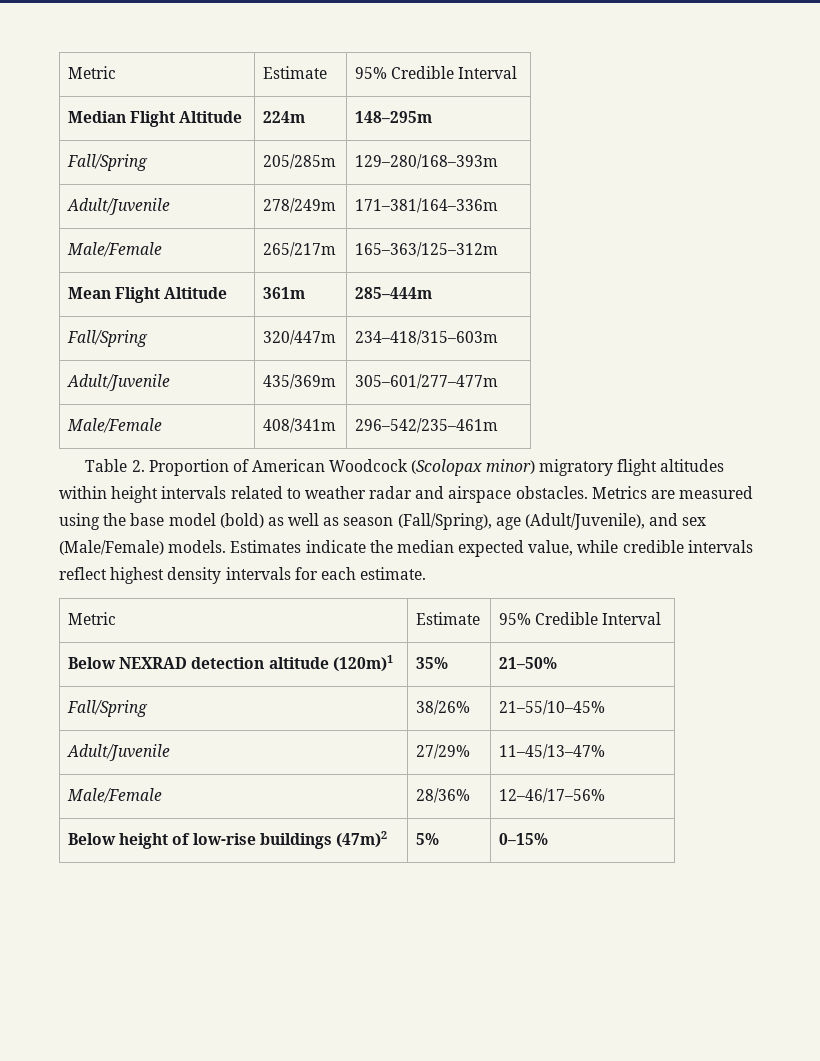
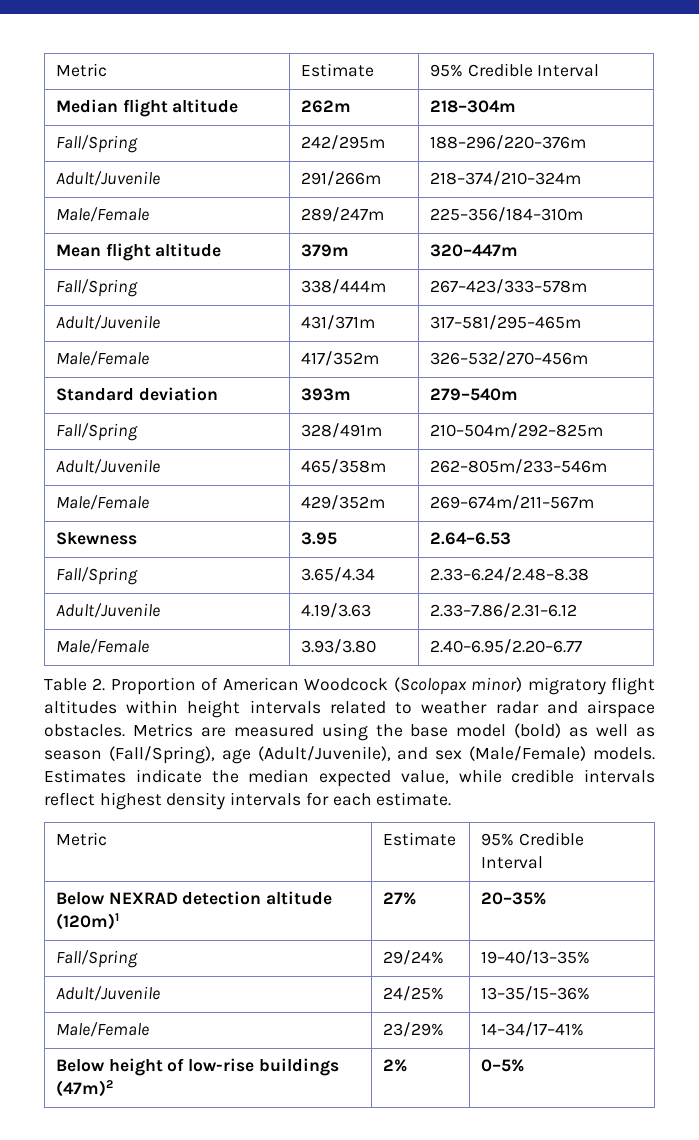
- Median Flight Altitude | 224m | 148–295m
- Fall/Spring | 205/285m | 129–280/168–393m
- Adult/Juvenile | 278/249m | 171–381/164–336m
- Male/Female | 265/217m | 165–363/125–312m
+ Median flight altitude | 262m | 218–304m
+ Fall/Spring | 242/295m | 188–296/220–376m
+ Adult/Juvenile | 291/266m | 218–374/210–324m
+ Male/Female | 289/247m | 225–356/184–310m
- Mean Flight Altitude | 361m | 285–444m
- Fall/Spring | 320/447m | 234–418/315–603m
- Adult/Juvenile | 435/369m | 305–601/277–477m
- Male/Female | 408/341m | 296–542/235–461m
+ Mean flight altitude | 379m | 320–447m
+ Fall/Spring | 338/444m | 267–423/333–578m
+ Adult/Juvenile | 431/371m | 317–581/295–465m
+ Male/Female | 417/352m | 326–532/270–456m
+ Standard deviation | 393m | 279–540m
+ Fall/Spring | 328/491m | 210–504m/292–825m
+ Adult/Juvenile | 465/358m | 262–805m/233–546m
+ Male/Female | 429/352m | 269–674m/211–567m
+ Skewness | 3.95 | 2.64–6.53
+ Fall/Spring | 3.65/4.34 | 2.33–6.24/2.48–8.38
+ Adult/Juvenile | 4.19/3.63 | 2.33–7.86/2.31–6.12
+ Male/Female | 3.93/3.80 | 2.40–6.95/2.20–6.77
- Below NEXRAD detection altitude (120m)1 | 35% | 21–50%
- Fall/Spring | 38/26% | 21–55/10–45%
- Adult/Juvenile | 27/29% | 11–45/13–47%
- Male/Female | 28/36% | 12–46/17–56%
+ Below NEXRAD detection altitude (120m)1 | 27% | 20–35%
+ Fall/Spring | 29/24% | 19–40/13–35%
+ Adult/Juvenile | 24/25% | 13–35/15–36%
+ Male/Female | 23/29% | 14–34/17–41%
- Below height of low-rise buildings (47m)2 | 5% | 0–15%
+ Below height of low-rise buildings (47m)2 | 2% | 0–5%

